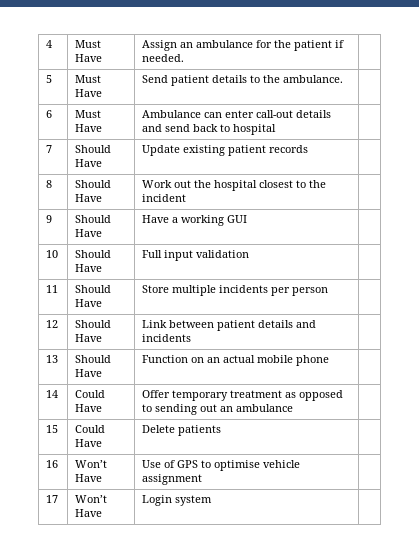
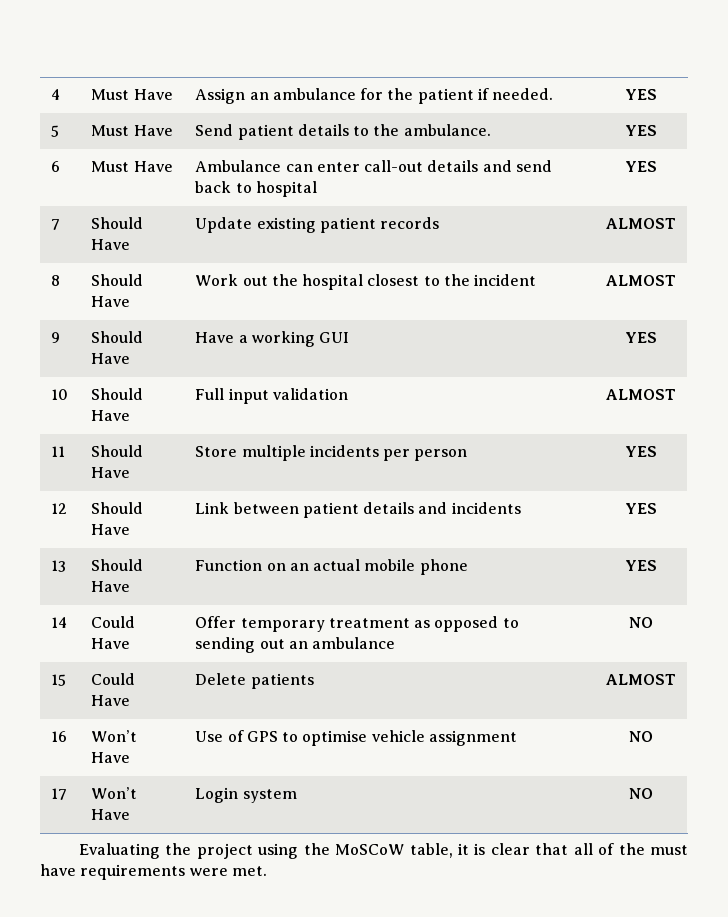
- 4 | Must Have | Assign an ambulance for the patient if needed. |
+ 4 | Must Have | Assign an ambulance for the patient if needed. | YES
- 5 | Must Have | Send patient details to the ambulance. |
+ 5 | Must Have | Send patient details to the ambulance. | YES
- 6 | Must Have | Ambulance can enter call-out details and send back to hospital |
+ 6 | Must Have | Ambulance can enter call-out details and send back to hospital | YES
- 7 | Should Have | Update existing patient records |
+ 7 | Should Have | Update existing patient records | ALMOST
- 8 | Should Have | Work out the hospital closest to the incident |
+ 8 | Should Have | Work out the hospital closest to the incident | ALMOST
- 9 | Should Have | Have a working GUI |
+ 9 | Should Have | Have a working GUI | YES
- 10 | Should Have | Full input validation |
+ 10 | Should Have | Full input validation | ALMOST
- 11 | Should Have | Store multiple incidents per person |
+ 11 | Should Have | Store multiple incidents per person | YES
- 12 | Should Have | Link between patient details and incidents |
+ 12 | Should Have | Link between patient details and incidents | YES
- 13 | Should Have | Function on an actual mobile phone |
+ 13 | Should Have | Function on an actual mobile phone | YES
- 14 | Could Have | Offer temporary treatment as opposed to sending out an ambulance |
+ 14 | Could Have | Offer temporary treatment as opposed to sending out an ambulance | NO
- 15 | Could Have | Delete patients |
+ 15 | Could Have | Delete patients | ALMOST
- 16 | Won’t Have | Use of GPS to optimise vehicle assignment |
+ 16 | Won’t Have | Use of GPS to optimise vehicle assignment | NO
- 17 | Won’t Have | Login system |
+ 17 | Won’t Have | Login system | NO
+ Evaluating the project using the MoSCoW table, it is clear that all of the must have requirements were met.

